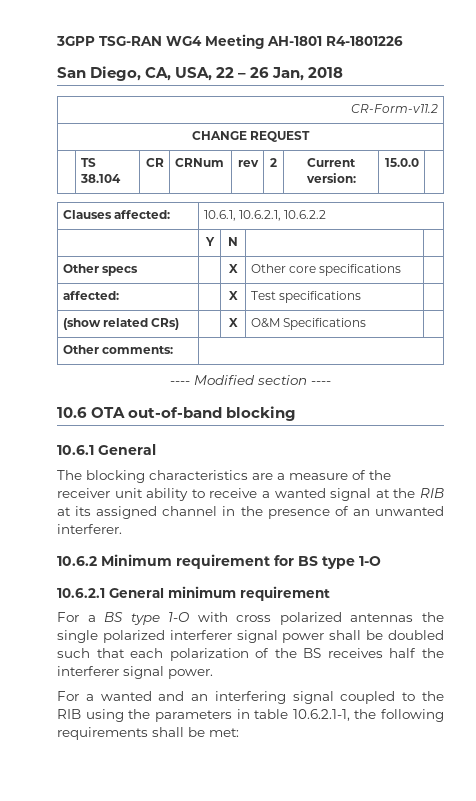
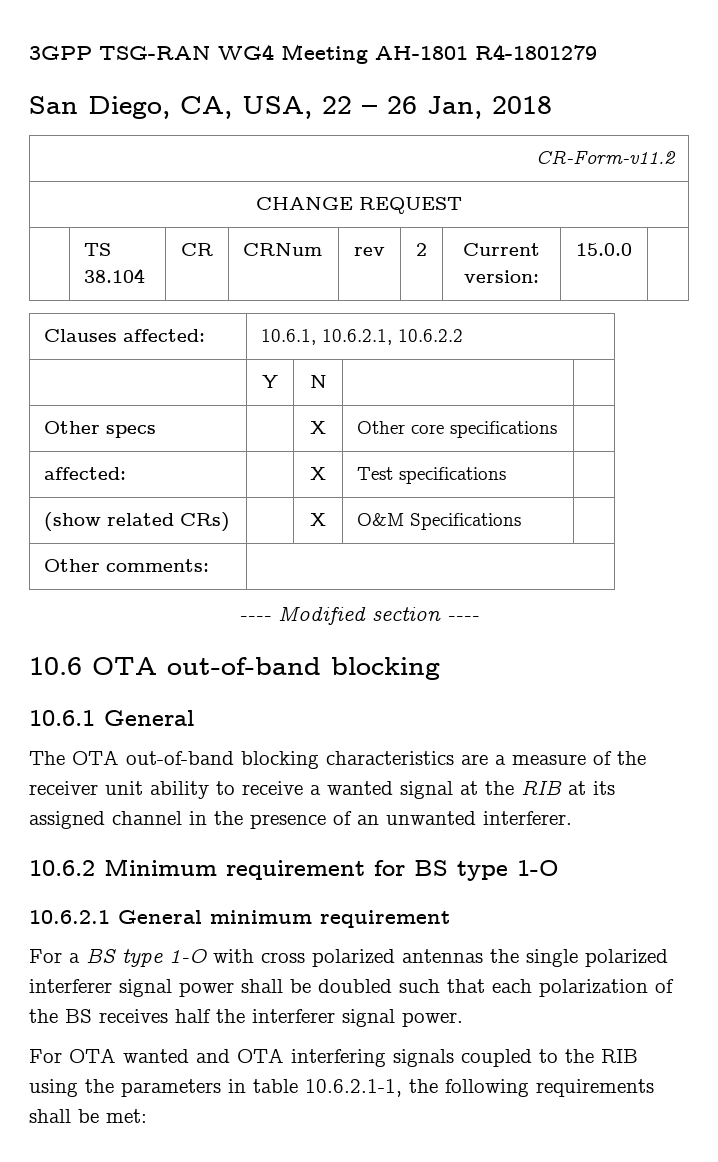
- 3GPP TSG-RAN WG4 Meeting AH-1801 R4-1801226
+ 3GPP TSG-RAN WG4 Meeting AH-1801 R4-1801279
- The blocking characteristics are a measure of the receiver unit ability to receive a wanted signal at the RIB at its assigned channel in the presence of an unwanted interferer.
+ The OTA out-of-band blocking characteristics are a measure of the receiver unit ability to receive a wanted signal at the RIB at its assigned channel in the presence of an unwanted interferer.
- For a wanted and an interfering signal coupled to the RIB using the parameters in table 10.6.2.1-1, the following requirements shall be met:
+ For OTA wanted and OTA interfering signals coupled to the RIB using the parameters in table 10.6.2.1-1, the following requirements shall be met:

